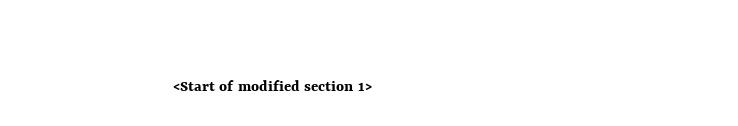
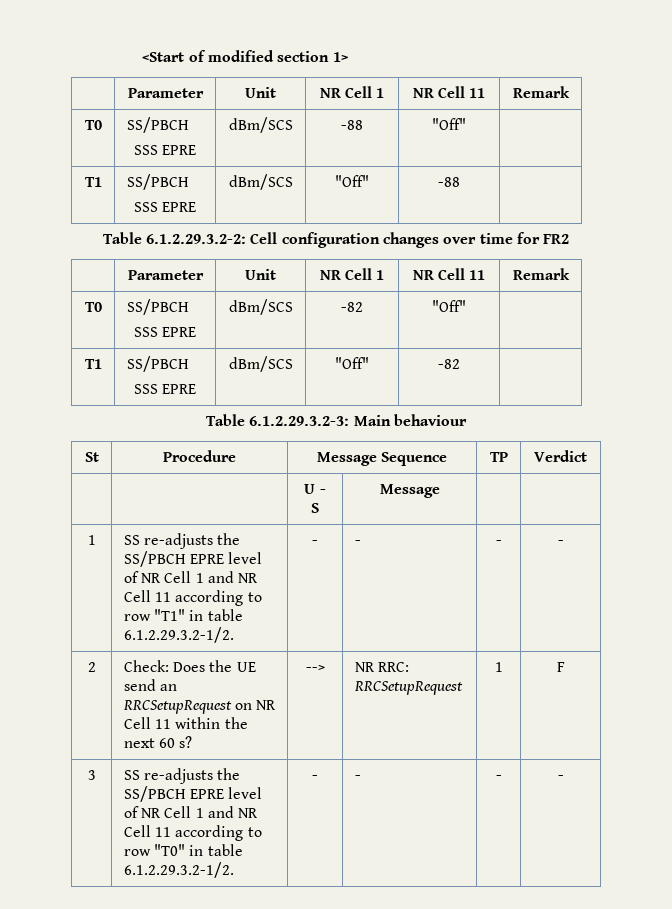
  <Start of modified section 1>
+ | Parameter | Unit | NR Cell 1 | NR Cell 11 | Remark
+ T0 | SS/PBCH
+ SSS EPRE | dBm/SCS | -88 | "Off" |
+ T1 | SS/PBCH
+ SSS EPRE | dBm/SCS | "Off" | -88 |
+ Table 6.1.2.29.3.2-2: Cell configuration changes over time for FR2
+ | Parameter | Unit | NR Cell 1 | NR Cell 11 | Remark
+ T0 | SS/PBCH
+ SSS EPRE | dBm/SCS | -82 | "Off" |
+ T1 | SS/PBCH
+ SSS EPRE | dBm/SCS | "Off" | -82 |
+ Table 6.1.2.29.3.2-3: Main behaviour
+ St | Procedure | Message Sequence | TP | Verdict
+ | | U - S | Message | |
+ 1 | SS re-adjusts the SS/PBCH EPRE level of NR Cell 1 and NR Cell 11 according to row "T1" in table 6.1.2.29.3.2-1/2. | - | - | - | -
+ 2 | Check: Does the UE send an RRCSetupRequest on NR Cell 11 within the next 60 s? | --> | NR RRC: RRCSetupRequest | 1 | F
+ 3 | SS re-adjusts the SS/PBCH EPRE level of NR Cell 1 and NR Cell 11 according to row "T0" in table 6.1.2.29.3.2-1/2. | - | - | - | -

